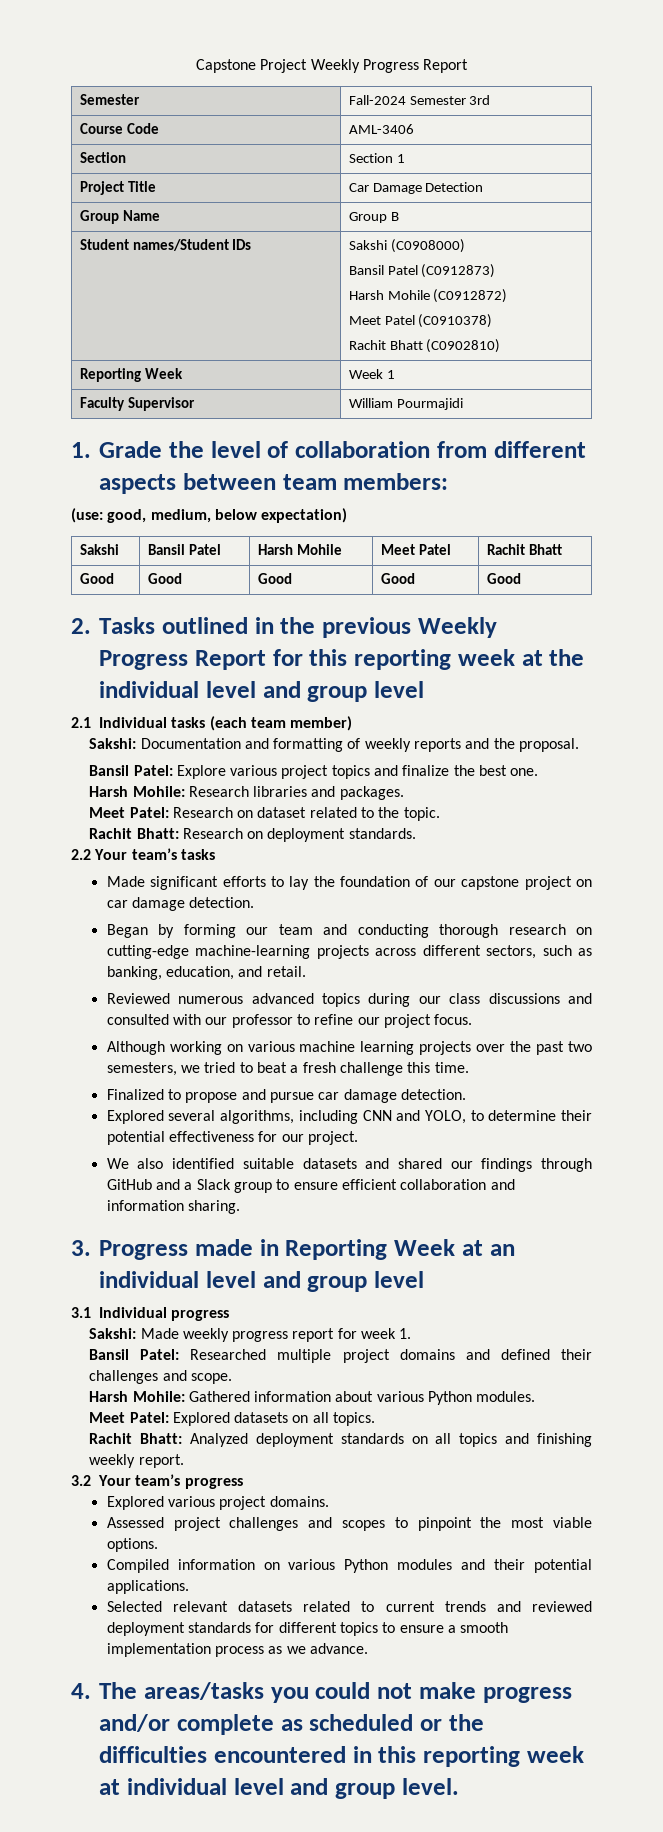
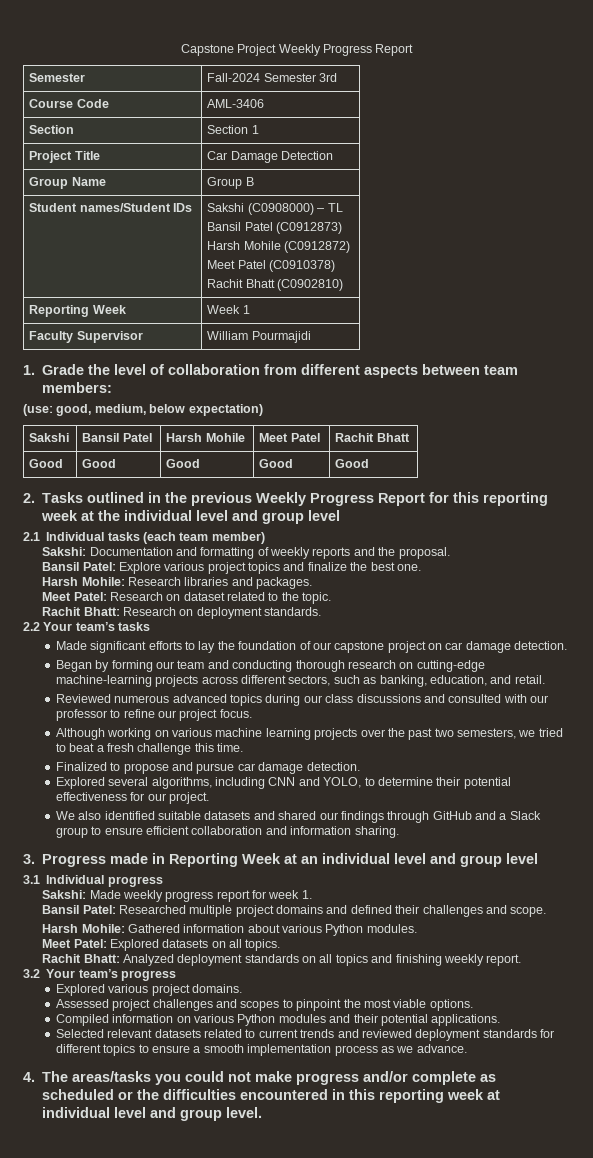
- Student names/Student IDs | Sakshi (C0908000)
+ Student names/Student IDs | Sakshi (C0908000) – TL

